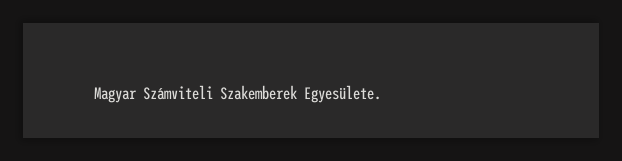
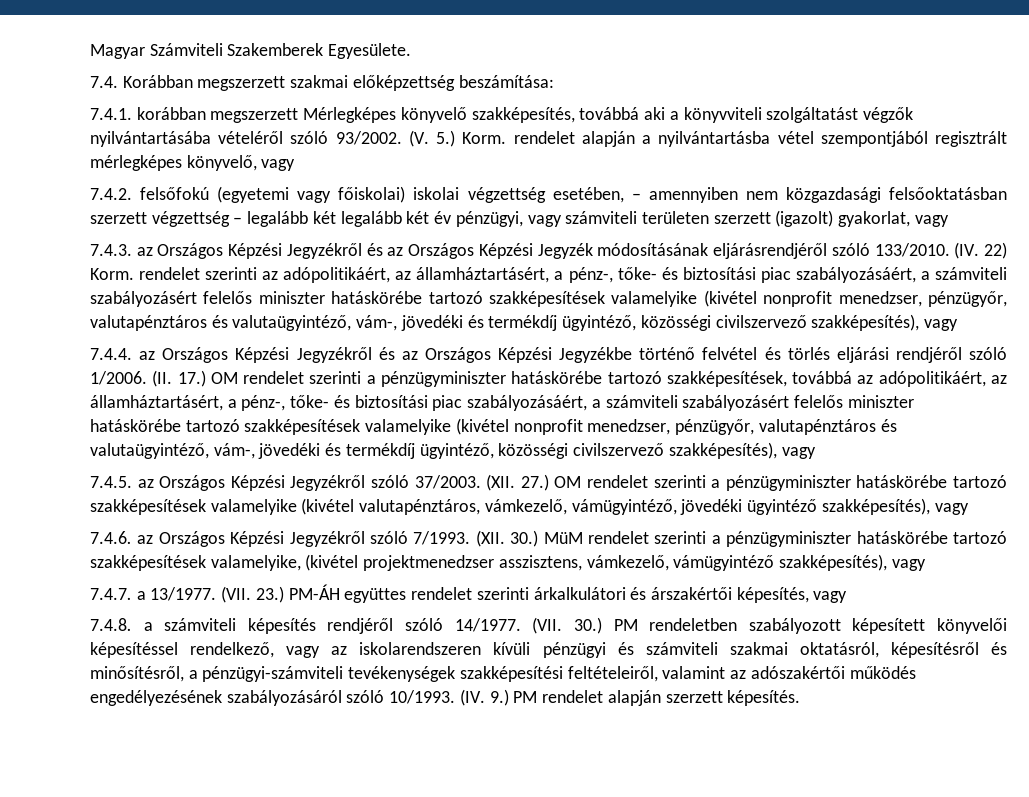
+ 7.4. Korábban megszerzett szakmai előképzettség beszámítása:
+ 7.4.1. korábban megszerzett Mérlegképes könyvelő szakképesítés, továbbá aki a könyvviteli szolgáltatást végzők nyilvántartásába vételéről szóló 93/2002. (V. 5.) Korm. rendelet alapján a nyilvántartásba vétel szempontjából regisztrált mérlegképes könyvelő, vagy
+ 7.4.2. felsőfokú (egyetemi vagy főiskolai) iskolai végzettség esetében, – amennyiben nem közgazdasági felsőoktatásban szerzett végzettség – legalább két legalább két év pénzügyi, vagy számviteli területen szerzett (igazolt) gyakorlat, vagy
+ 7.4.3. az Országos Képzési Jegyzékről és az Országos Képzési Jegyzék módosításának eljárásrendjéről szóló 133/2010. (IV. 22) Korm. rendelet szerinti az adópolitikáért, az államháztartásért, a pénz-, tőke- és biztosítási piac szabályozásáért, a számviteli szabályozásért felelős miniszter hatáskörébe tartozó szakképesítések valamelyike (kivétel nonprofit menedzser, pénzügyőr, valutapénztáros és valutaügyintéző, vám-, jövedéki és termékdíj ügyintéző, közösségi civilszervező szakképesítés), vagy
+ 7.4.4. az Országos Képzési Jegyzékről és az Országos Képzési Jegyzékbe történő felvétel és törlés eljárási rendjéről szóló 1/2006. (II. 17.) OM rendelet szerinti a pénzügyminiszter hatáskörébe tartozó szakképesítések, továbbá az adópolitikáért, az államháztartásért, a pénz-, tőke- és biztosítási piac szabályozásáért, a számviteli szabályozásért felelős miniszter hatáskörébe tartozó szakképesítések valamelyike (kivétel nonprofit menedzser, pénzügyőr, valutapénztáros és valutaügyintéző, vám-, jövedéki és termékdíj ügyintéző, közösségi civilszervező szakképesítés), vagy
+ 7.4.5. az Országos Képzési Jegyzékről szóló 37/2003. (XII. 27.) OM rendelet szerinti a pénzügyminiszter hatáskörébe tartozó szakképesítések valamelyike (kivétel valutapénztáros, vámkezelő, vámügyintéző, jövedéki ügyintéző szakképesítés), vagy
+ 7.4.6. az Országos Képzési Jegyzékről szóló 7/1993. (XII. 30.) MüM rendelet szerinti a pénzügyminiszter hatáskörébe tartozó szakképesítések valamelyike, (kivétel projektmenedzser asszisztens, vámkezelő, vámügyintéző szakképesítés), vagy
+ 7.4.7. a 13/1977. (VII. 23.) PM-ÁH együttes rendelet szerinti árkalkulátori és árszakértői képesítés, vagy
+ 7.4.8. a számviteli képesítés rendjéről szóló 14/1977. (VII. 30.) PM rendeletben szabályozott képesített könyvelői képesítéssel rendelkező, vagy az iskolarendszeren kívüli pénzügyi és számviteli szakmai oktatásról, képesítésről és minősítésről, a pénzügyi-számviteli tevékenységek szakképesítési feltételeiről, valamint az adószakértői működés engedélyezésének szabályozásáról szóló 10/1993. (IV. 9.) PM rendelet alapján szerzett képesítés.

